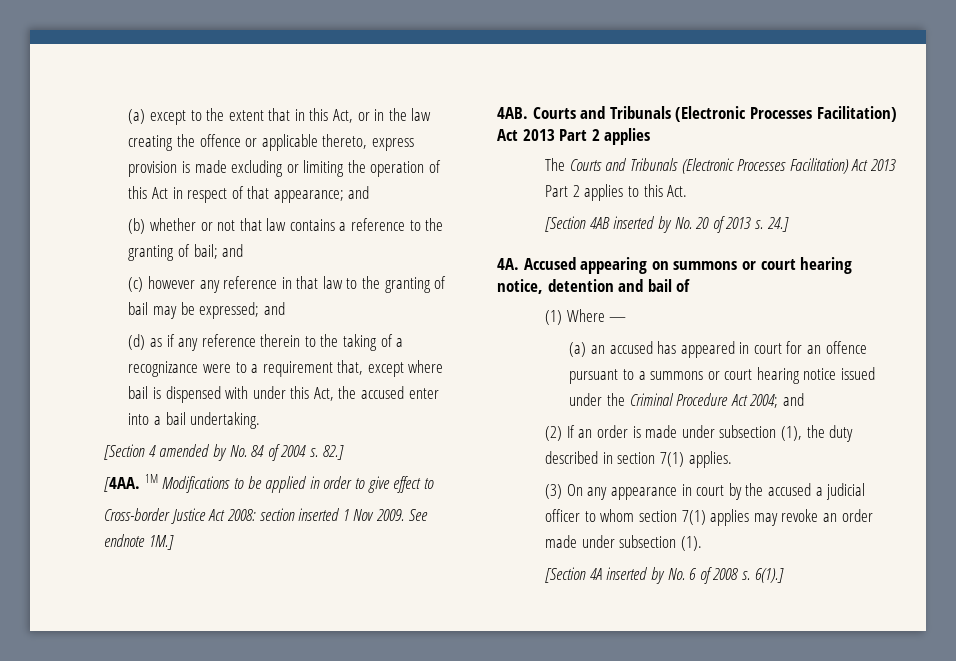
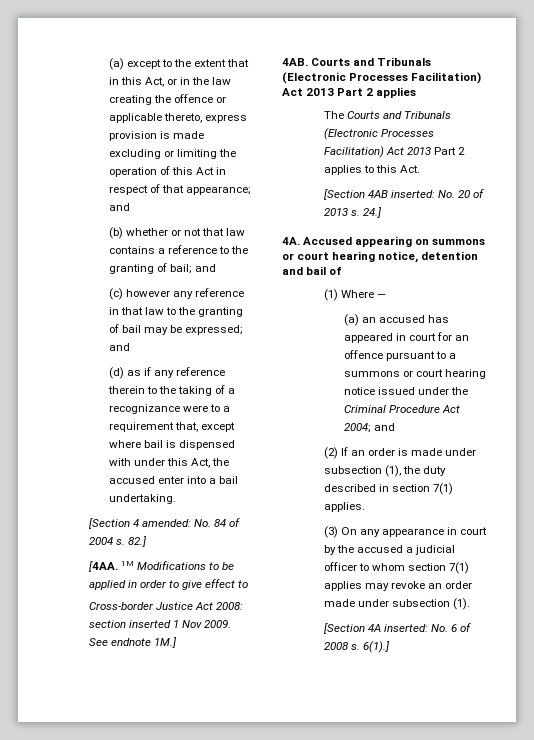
- [Section 4 amended by No. 84 of 2004 s.
+ [Section 4 amended: No. 84 of 2004 s.
- [Section 4AB inserted by No. 20 of 2013 s.
+ [Section 4AB inserted: No. 20 of 2013 s.
- [Section 4A inserted by No. 6 of 2008 s.
+ [Section 4A inserted: No. 6 of 2008 s.

